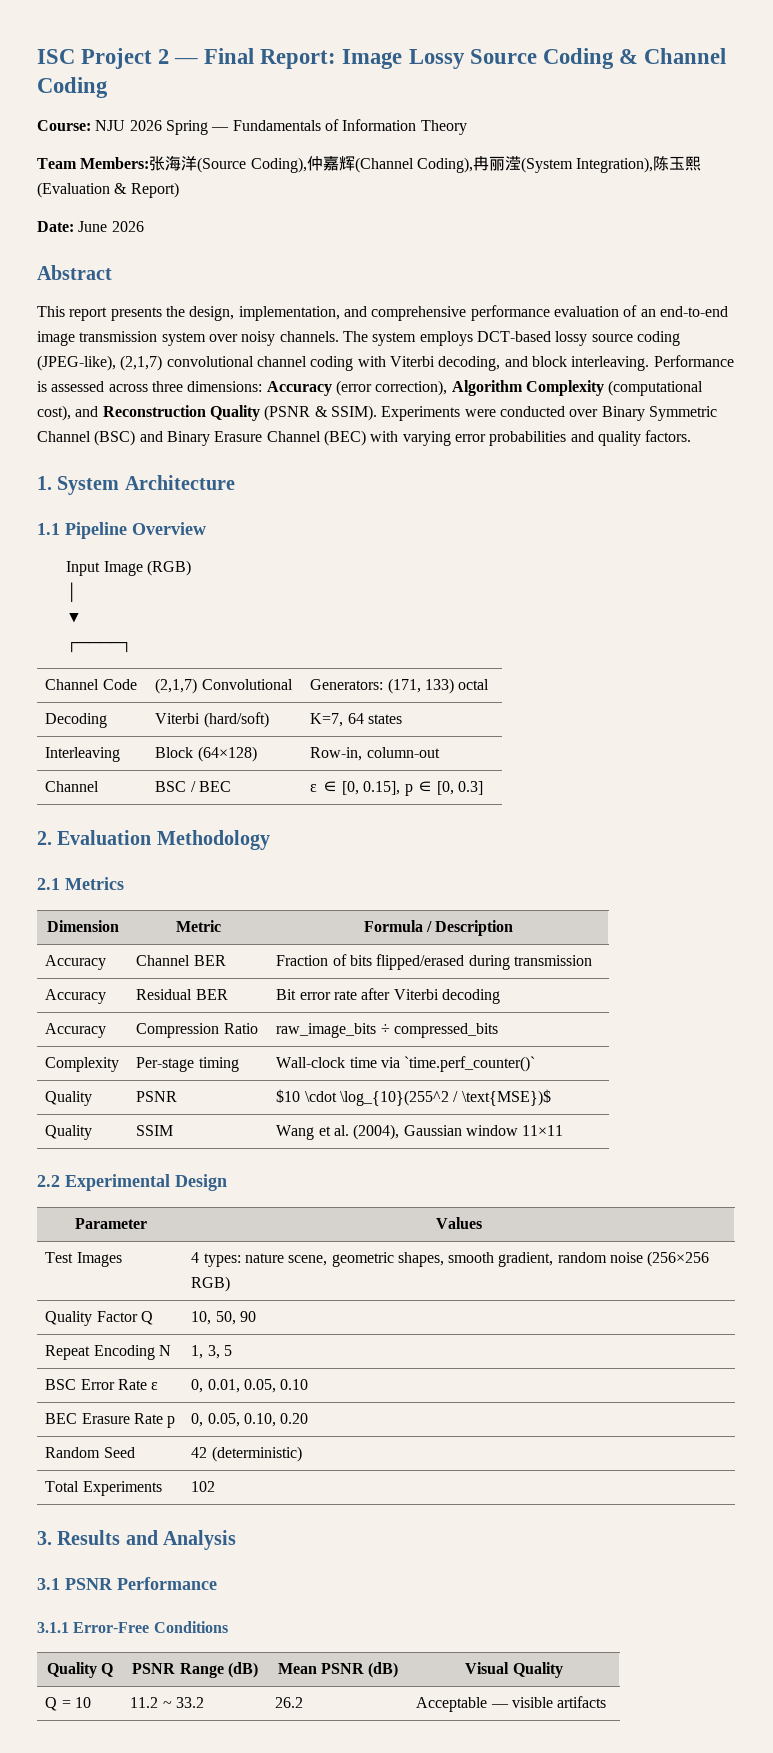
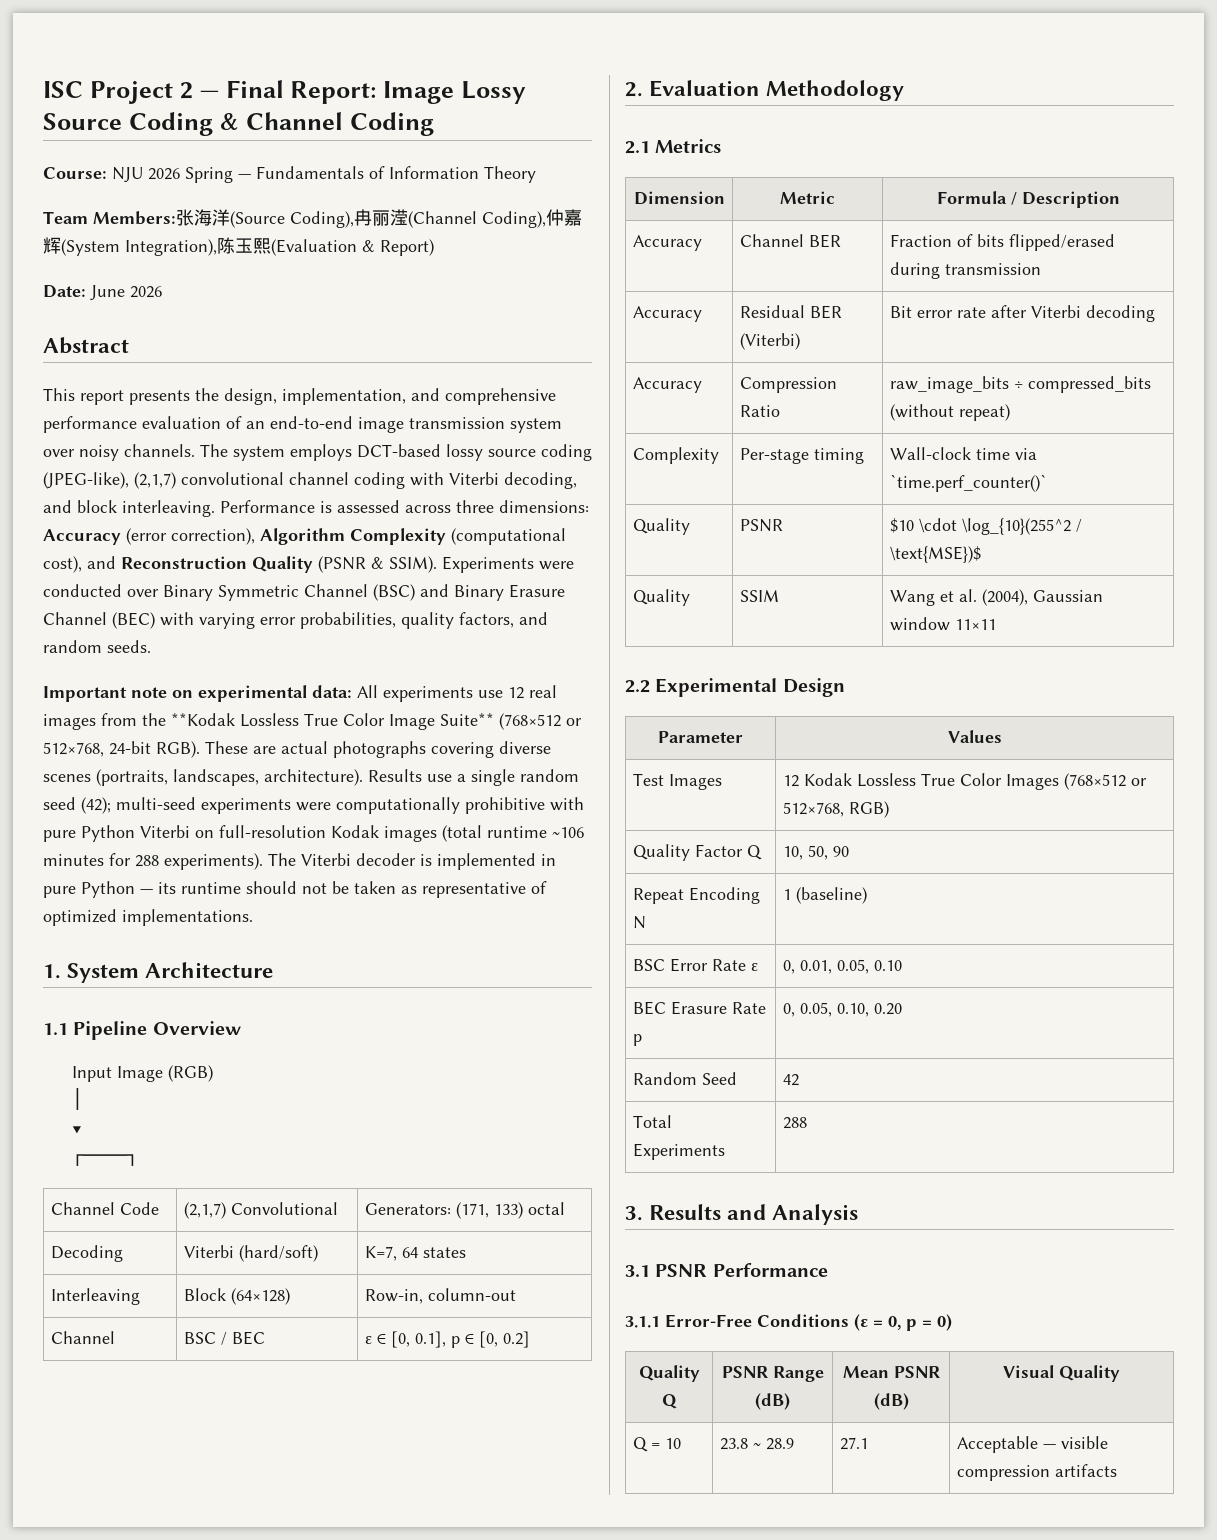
- Team Members:张海洋(Source Coding),仲嘉辉(Channel Coding),冉丽滢(System Integration),陈玉熙(Evaluation & Report)
+ Team Members:张海洋(Source Coding),冉丽滢(Channel Coding),仲嘉辉(System Integration),陈玉熙(Evaluation & Report)
- Experiments were conducted over Binary Symmetric Channel (BSC) and Binary Erasure Channel (BEC) with varying error probabilities and quality factors.
+ Experiments were conducted over Binary Symmetric Channel (BSC) and Binary Erasure Channel (BEC) with varying error probabilities, quality factors, and random seeds.
+ Important note on experimental data: All experiments use 12 real images from the **Kodak Lossless True Color Image Suite** (768×512 or 512×768, 24-bit RGB). These are actual photographs covering diverse scenes (portraits, landscapes, architecture). Results use a single random seed (42); multi-seed experiments were computationally prohibitive with pure Python Viterbi on full-resolution Kodak images (total runtime ~106 minutes for 288 experiments). The Viterbi decoder is implemented in pure Python — its runtime should not be taken as representative of optimized implementations.
- Channel | BSC / BEC | ε ∈ [0, 0.15], p ∈ [0, 0.3]
+ Channel | BSC / BEC | ε ∈ [0, 0.1], p ∈ [0, 0.2]
- Accuracy | Residual BER | Bit error rate after Viterbi decoding
+ Accuracy | Residual BER (Viterbi) | Bit error rate after Viterbi decoding
- Accuracy | Compression Ratio | raw_image_bits ÷ compressed_bits
+ Accuracy | Compression Ratio | raw_image_bits ÷ compressed_bits (without repeat)
- Test Images | 4 types: nature scene, geometric shapes, smooth gradient, random noise (256×256 RGB)
+ Test Images | 12 Kodak Lossless True Color Images (768×512 or 512×768, RGB)
- Repeat Encoding N | 1, 3, 5
+ Repeat Encoding N | 1 (baseline)
- Random Seed | 42 (deterministic)
+ Random Seed | 42
- Total Experiments | 102
+ Total Experiments | 288
- 3.1.1 Error-Free Conditions
+ 3.1.1 Error-Free Conditions (ε = 0, p = 0)
- Q = 10 | 11.2 ~ 33.2 | 26.2 | Acceptable — visible artifacts
+ Q = 10 | 23.8 ~ 28.9 | 27.1 | Acceptable — visible compression artifacts

